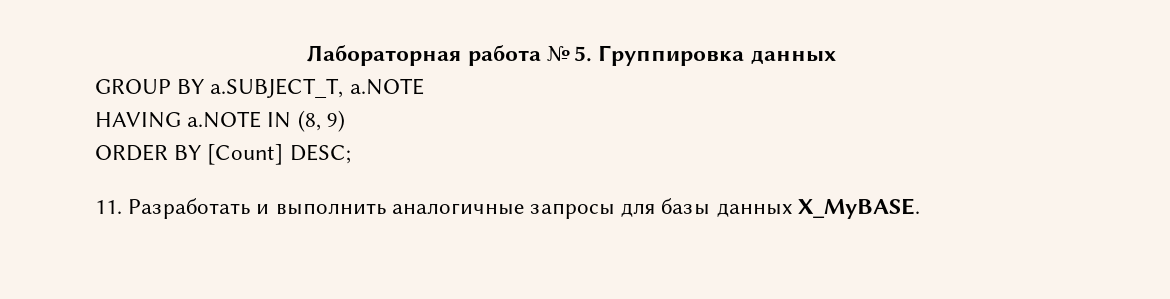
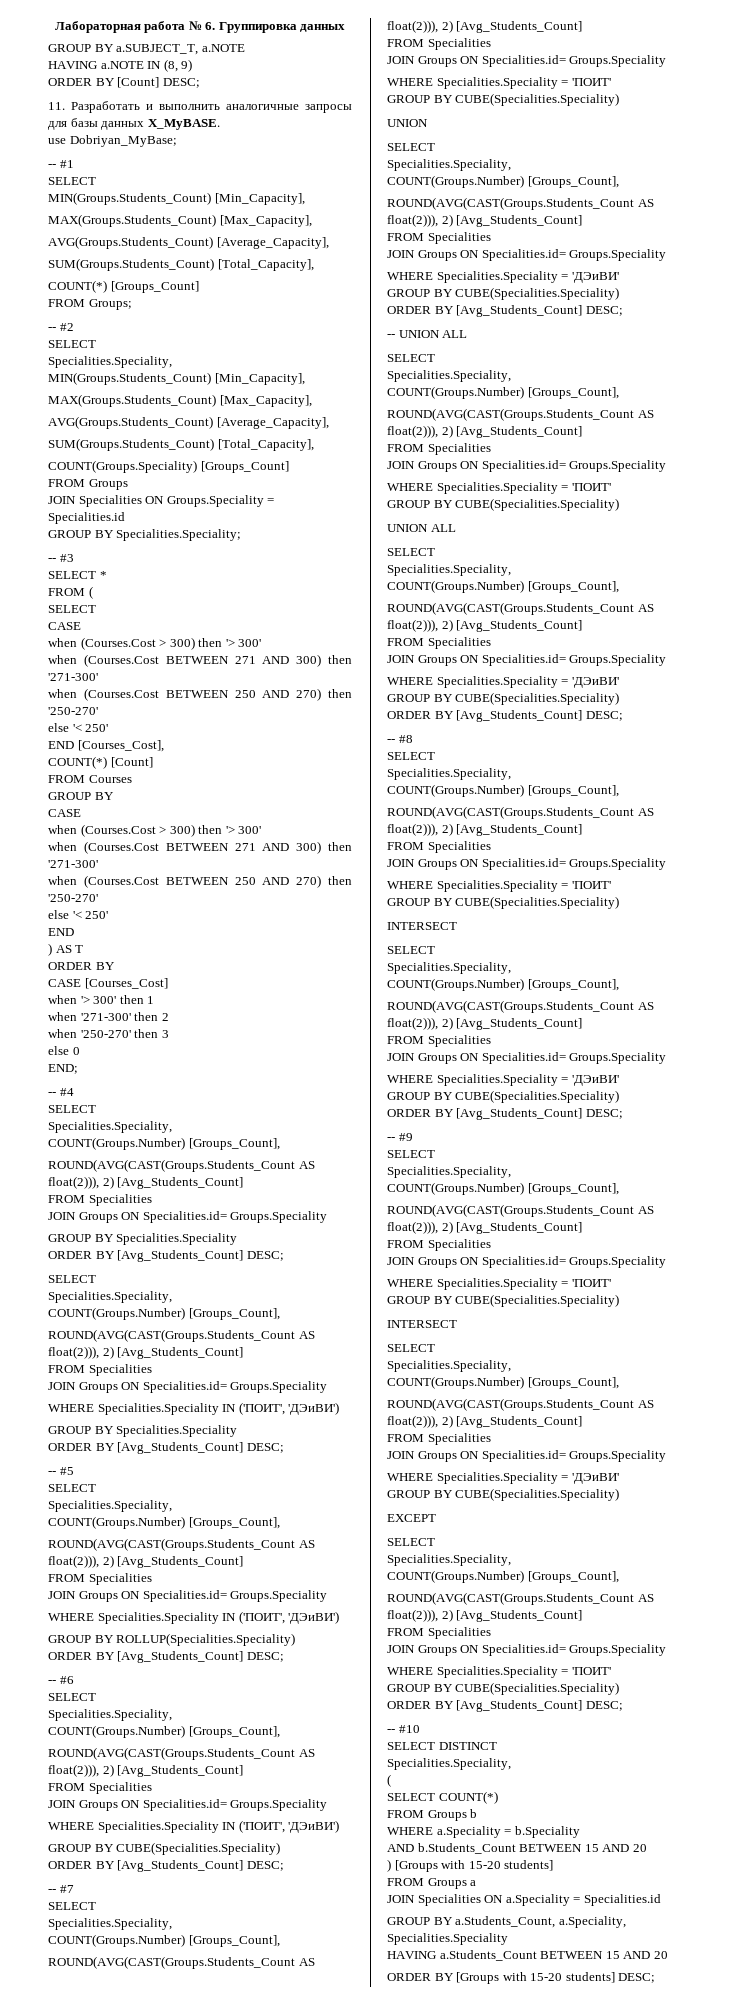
- Лабораторная работа № 5. Группировка данных
+ Лабораторная работа № 6. Группировка данных
+ use Dobriyan_MyBase;
+ -- #1
+ SELECT
+ MIN(Groups.Students_Count) [Min_Capacity],
+ MAX(Groups.Students_Count) [Max_Capacity],
+ AVG(Groups.Students_Count) [Average_Capacity],
+ SUM(Groups.Students_Count) [Total_Capacity],
+ COUNT(*) [Groups_Count]
+ FROM Groups;
+ -- #2
+ SELECT
+ Specialities.Speciality,
+ MIN(Groups.Students_Count) [Min_Capacity],
+ MAX(Groups.Students_Count) [Max_Capacity],
+ AVG(Groups.Students_Count) [Average_Capacity],
+ SUM(Groups.Students_Count) [Total_Capacity],
+ COUNT(Groups.Speciality) [Groups_Count]
+ FROM Groups
+ JOIN Specialities ON Groups.Speciality = Specialities.id
+ GROUP BY Specialities.Speciality;
+ -- #3
+ SELECT *
+ FROM (
+ SELECT
+ CASE
+ when (Courses.Cost > 300) then '> 300'
+ when (Courses.Cost BETWEEN 271 AND 300) then '271-300'
+ when (Courses.Cost BETWEEN 250 AND 270) then '250-270'
+ else '< 250'
+ END [Courses_Cost],
+ COUNT(*) [Count]
+ FROM Courses
+ GROUP BY
+ CASE
+ when (Courses.Cost > 300) then '> 300'
+ when (Courses.Cost BETWEEN 271 AND 300) then '271-300'
+ when (Courses.Cost BETWEEN 250 AND 270) then '250-270'
+ else '< 250'
+ END
+ ) AS T
+ ORDER BY
+ CASE [Courses_Cost]
+ when '> 300' then 1
+ when '271-300' then 2
+ when '250-270' then 3
+ else 0
+ END;
+ -- #4
+ SELECT
+ Specialities.Speciality,
+ COUNT(Groups.Number) [Groups_Count],
+ ROUND(AVG(CAST(Groups.Students_Count AS float(2))), 2) [Avg_Students_Count]
+ FROM Specialities
+ JOIN Groups ON Specialities.id= Groups.Speciality
+ GROUP BY Specialities.Speciality
+ ORDER BY [Avg_Students_Count] DESC;
+ SELECT
+ Specialities.Speciality,
+ COUNT(Groups.Number) [Groups_Count],
+ ROUND(AVG(CAST(Groups.Students_Count AS float(2))), 2) [Avg_Students_Count]
+ FROM Specialities
+ JOIN Groups ON Specialities.id= Groups.Speciality
+ WHERE Specialities.Speciality IN ('ПОИТ', 'ДЭиВИ')
+ GROUP BY Specialities.Speciality
+ ORDER BY [Avg_Students_Count] DESC;
+ -- #5
+ SELECT
+ Specialities.Speciality,
+ COUNT(Groups.Number) [Groups_Count],
+ ROUND(AVG(CAST(Groups.Students_Count AS float(2))), 2) [Avg_Students_Count]
+ FROM Specialities
+ JOIN Groups ON Specialities.id= Groups.Speciality
+ WHERE Specialities.Speciality IN ('ПОИТ', 'ДЭиВИ')
+ GROUP BY ROLLUP(Specialities.Speciality)
+ ORDER BY [Avg_Students_Count] DESC;
+ -- #6
+ SELECT
+ Specialities.Speciality,
+ COUNT(Groups.Number) [Groups_Count],
+ ROUND(AVG(CAST(Groups.Students_Count AS float(2))), 2) [Avg_Students_Count]
+ FROM Specialities
+ JOIN Groups ON Specialities.id= Groups.Speciality
+ WHERE Specialities.Speciality IN ('ПОИТ', 'ДЭиВИ')
+ GROUP BY CUBE(Specialities.Speciality)
+ ORDER BY [Avg_Students_Count] DESC;
+ -- #7
+ SELECT
+ Specialities.Speciality,
+ COUNT(Groups.Number) [Groups_Count],
+ ROUND(AVG(CAST(Groups.Students_Count AS float(2))), 2) [Avg_Students_Count]
+ FROM Specialities
+ JOIN Groups ON Specialities.id= Groups.Speciality
+ WHERE Specialities.Speciality = 'ПОИТ'
+ GROUP BY CUBE(Specialities.Speciality)
+ UNION
+ SELECT
+ Specialities.Speciality,
+ COUNT(Groups.Number) [Groups_Count],
+ ROUND(AVG(CAST(Groups.Students_Count AS float(2))), 2) [Avg_Students_Count]
+ FROM Specialities
+ JOIN Groups ON Specialities.id= Groups.Speciality
+ WHERE Specialities.Speciality = 'ДЭиВИ'
+ GROUP BY CUBE(Specialities.Speciality)
+ ORDER BY [Avg_Students_Count] DESC;
+ -- UNION ALL
+ SELECT
+ Specialities.Speciality,
+ COUNT(Groups.Number) [Groups_Count],
+ ROUND(AVG(CAST(Groups.Students_Count AS float(2))), 2) [Avg_Students_Count]
+ FROM Specialities
+ JOIN Groups ON Specialities.id= Groups.Speciality
+ WHERE Specialities.Speciality = 'ПОИТ'
+ GROUP BY CUBE(Specialities.Speciality)
+ UNION ALL
+ SELECT
+ Specialities.Speciality,
+ COUNT(Groups.Number) [Groups_Count],
+ ROUND(AVG(CAST(Groups.Students_Count AS float(2))), 2) [Avg_Students_Count]
+ FROM Specialities
+ JOIN Groups ON Specialities.id= Groups.Speciality
+ WHERE Specialities.Speciality = 'ДЭиВИ'
+ GROUP BY CUBE(Specialities.Speciality)
+ ORDER BY [Avg_Students_Count] DESC;
+ -- #8
+ SELECT
+ Specialities.Speciality,
+ COUNT(Groups.Number) [Groups_Count],
+ ROUND(AVG(CAST(Groups.Students_Count AS float(2))), 2) [Avg_Students_Count]
+ FROM Specialities
+ JOIN Groups ON Specialities.id= Groups.Speciality
+ WHERE Specialities.Speciality = 'ПОИТ'
+ GROUP BY CUBE(Specialities.Speciality)
+ INTERSECT
+ SELECT
+ Specialities.Speciality,
+ COUNT(Groups.Number) [Groups_Count],
+ ROUND(AVG(CAST(Groups.Students_Count AS float(2))), 2) [Avg_Students_Count]
+ FROM Specialities
+ JOIN Groups ON Specialities.id= Groups.Speciality
+ WHERE Specialities.Speciality = 'ДЭиВИ'
+ GROUP BY CUBE(Specialities.Speciality)
+ ORDER BY [Avg_Students_Count] DESC;
+ -- #9
+ SELECT
+ Specialities.Speciality,
+ COUNT(Groups.Number) [Groups_Count],
+ ROUND(AVG(CAST(Groups.Students_Count AS float(2))), 2) [Avg_Students_Count]
+ FROM Specialities
+ JOIN Groups ON Specialities.id= Groups.Speciality
+ WHERE Specialities.Speciality = 'ПОИТ'
+ GROUP BY CUBE(Specialities.Speciality)
+ INTERSECT
+ SELECT
+ Specialities.Speciality,
+ COUNT(Groups.Number) [Groups_Count],
+ ROUND(AVG(CAST(Groups.Students_Count AS float(2))), 2) [Avg_Students_Count]
+ FROM Specialities
+ JOIN Groups ON Specialities.id= Groups.Speciality
+ WHERE Specialities.Speciality = 'ДЭиВИ'
+ GROUP BY CUBE(Specialities.Speciality)
+ EXCEPT
+ SELECT
+ Specialities.Speciality,
+ COUNT(Groups.Number) [Groups_Count],
+ ROUND(AVG(CAST(Groups.Students_Count AS float(2))), 2) [Avg_Students_Count]
+ FROM Specialities
+ JOIN Groups ON Specialities.id= Groups.Speciality
+ WHERE Specialities.Speciality = 'ПОИТ'
+ GROUP BY CUBE(Specialities.Speciality)
+ ORDER BY [Avg_Students_Count] DESC;
+ -- #10
+ SELECT DISTINCT
+ Specialities.Speciality,
+ (
+ SELECT COUNT(*)
+ FROM Groups b
+ WHERE a.Speciality = b.Speciality
+ AND b.Students_Count BETWEEN 15 AND 20
+ ) [Groups with 15-20 students]
+ FROM Groups a
+ JOIN Specialities ON a.Speciality = Specialities.id
+ GROUP BY a.Students_Count, a.Speciality, Specialities.Speciality
+ HAVING a.Students_Count BETWEEN 15 AND 20
+ ORDER BY [Groups with 15-20 students] DESC;

